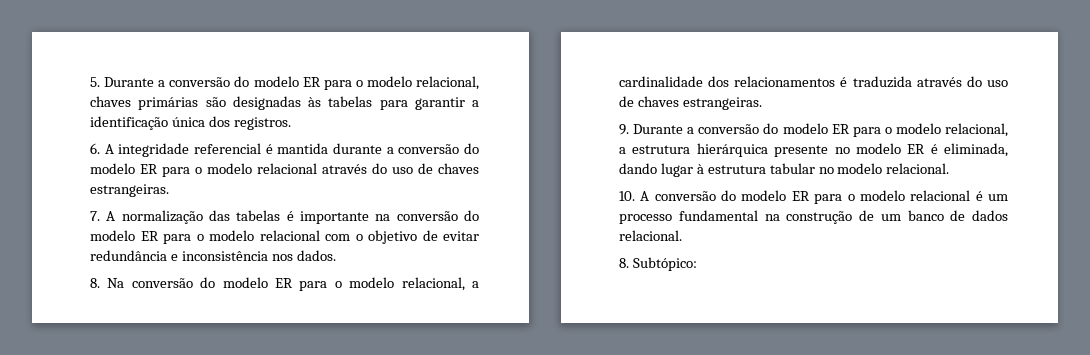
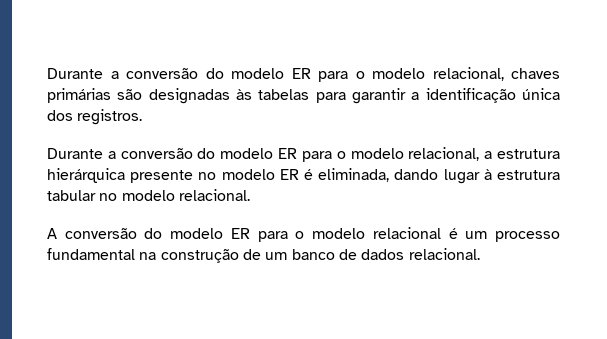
- 5. Durante a conversão do modelo ER para o modelo relacional, chaves primárias são designadas às tabelas para garantir a identificação única dos registros.
+ Durante a conversão do modelo ER para o modelo relacional, chaves primárias são designadas às tabelas para garantir a identificação única dos registros.
- 6. A integridade referencial é mantida durante a conversão do modelo ER para o modelo relacional através do uso de chaves estrangeiras.
- 7. A normalização das tabelas é importante na conversão do modelo ER para o modelo relacional com o objetivo de evitar redundância e inconsistência nos dados.
- 8. Na conversão do modelo ER para o modelo relacional, a cardinalidade dos relacionamentos é traduzida através do uso de chaves estrangeiras.
- 9. Durante a conversão do modelo ER para o modelo relacional, a estrutura hierárquica presente no modelo ER é eliminada, dando lugar à estrutura tabular no modelo relacional.
+ Durante a conversão do modelo ER para o modelo relacional, a estrutura hierárquica presente no modelo ER é eliminada, dando lugar à estrutura tabular no modelo relacional.
- 10. A conversão do modelo ER para o modelo relacional é um processo fundamental na construção de um banco de dados relacional.
+ A conversão do modelo ER para o modelo relacional é um processo fundamental na construção de um banco de dados relacional.
- 8. Subtópico:

